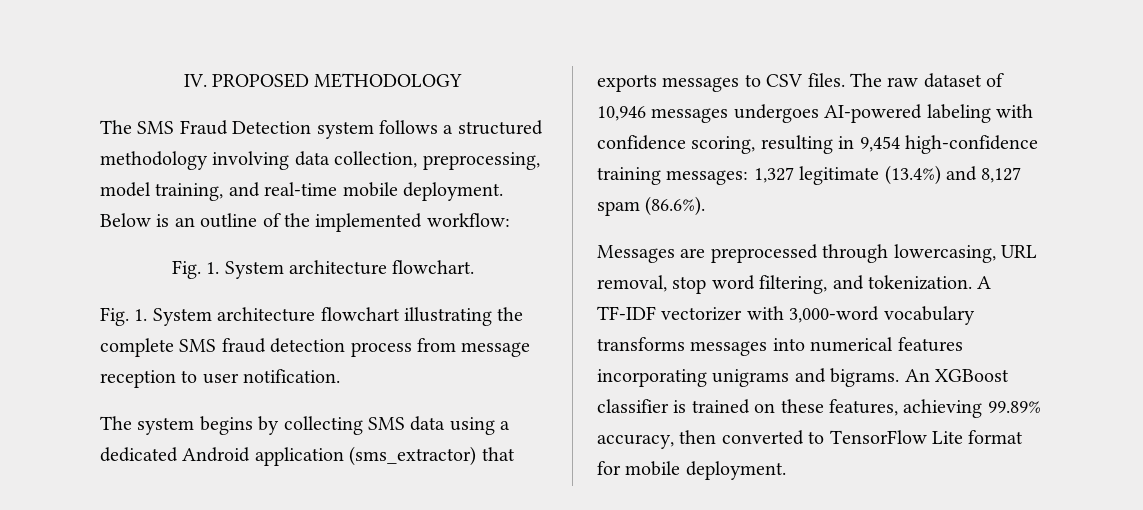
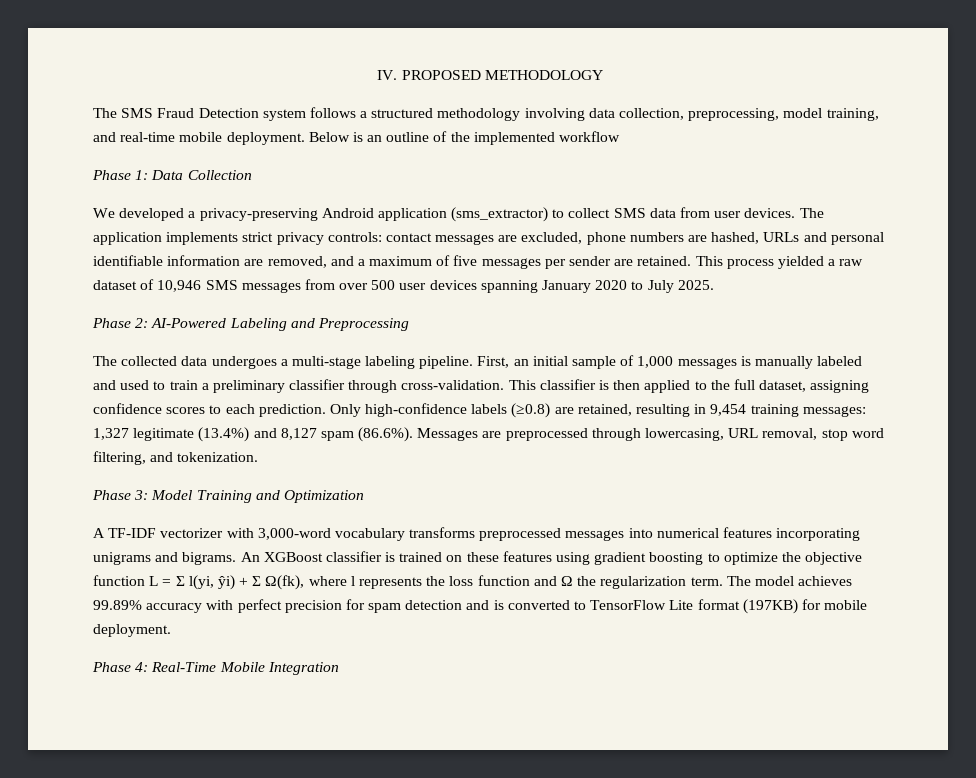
- Below is an outline of the implemented workflow:
- Fig. 1. System architecture flowchart.
- Fig. 1. System architecture flowchart illustrating the complete SMS fraud detection process from message reception to user notification.
- The system begins by collecting SMS data using a dedicated Android application (sms_extractor) that exports messages to CSV files. The raw dataset of 10,946 messages undergoes AI-powered labeling with confidence scoring, resulting in 9,454 high-confidence training messages: 1,327 legitimate (13.4%) and 8,127 spam (86.6%).
- Messages are preprocessed through lowercasing, URL removal, stop word filtering, and tokenization. A TF-IDF vectorizer with 3,000-word vocabulary transforms messages into numerical features incorporating unigrams and bigrams.
+ Below is an outline of the implemented workflow
+ Phase 1: Data Collection
+ We developed a privacy-preserving Android application (sms_extractor) to collect SMS data from user devices. The application implements strict privacy controls: contact messages are excluded, phone numbers are hashed, URLs and personal identifiable information are removed, and a maximum of five messages per sender are retained. This process yielded a raw dataset of 10,946 SMS messages from over 500 user devices spanning January 2020 to July 2025.
+ Phase 2: AI-Powered Labeling and Preprocessing
+ The collected data undergoes a multi-stage labeling pipeline. First, an initial sample of 1,000 messages is manually labeled and used to train a preliminary classifier through cross-validation. This classifier is then applied to the full dataset, assigning confidence scores to each prediction. Only high-confidence labels (≥0.8) are retained, resulting in 9,454 training messages: 1,327 legitimate (13.4%) and 8,127 spam (86.6%). Messages are preprocessed through lowercasing, URL removal, stop word filtering, and tokenization.
+ Phase 3: Model Training and Optimization
+ A TF-IDF vectorizer with 3,000-word vocabulary transforms preprocessed messages into numerical features incorporating unigrams and bigrams.
- An XGBoost classifier is trained on these features, achieving 99.89% accuracy, then converted to TensorFlow Lite format for mobile deployment.
+ An XGBoost classifier is trained on these features using gradient boosting to optimize the objective function L = Σ l(yi, ŷi) + Σ Ω(fk), where l represents the loss function and Ω the regularization term. The model achieves 99.89% accuracy with perfect precision for spam detection and is converted to TensorFlow Lite format (197KB) for mobile deployment.
+ Phase 4: Real-Time Mobile Integration

